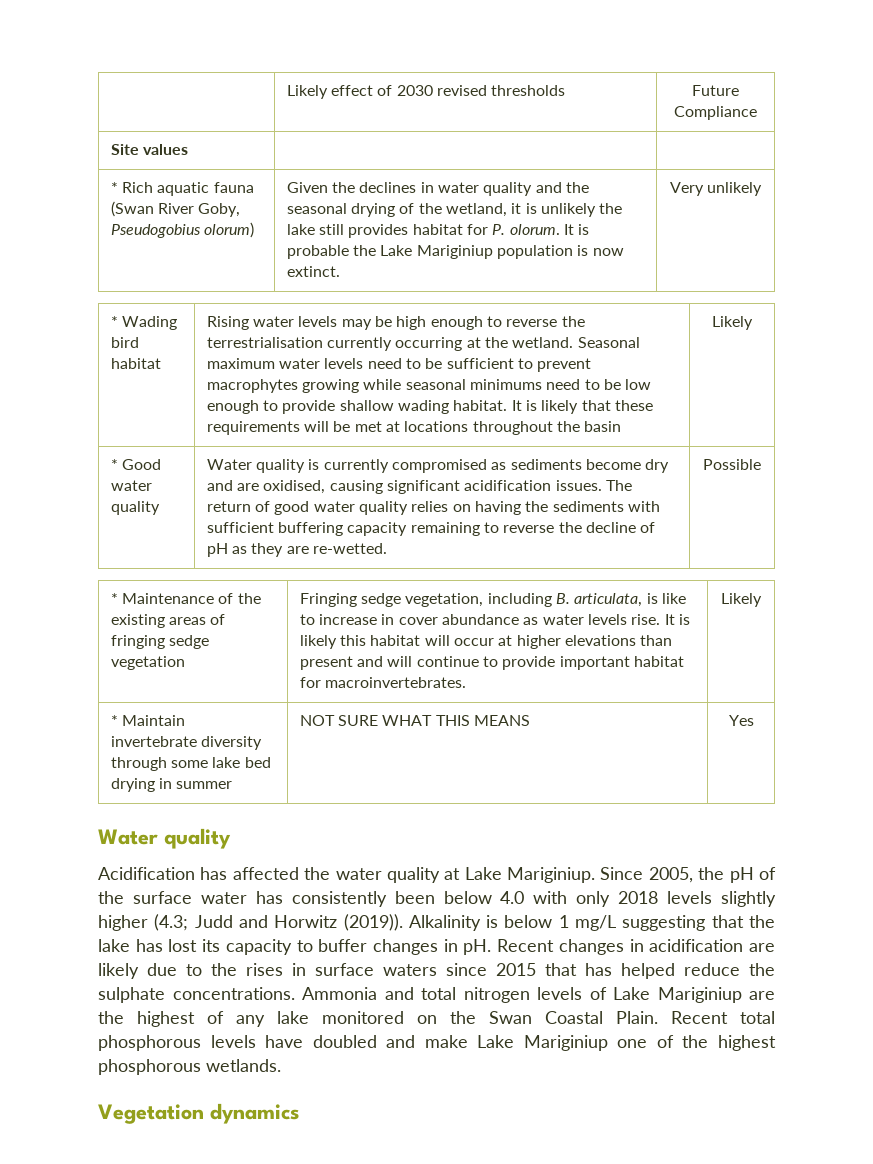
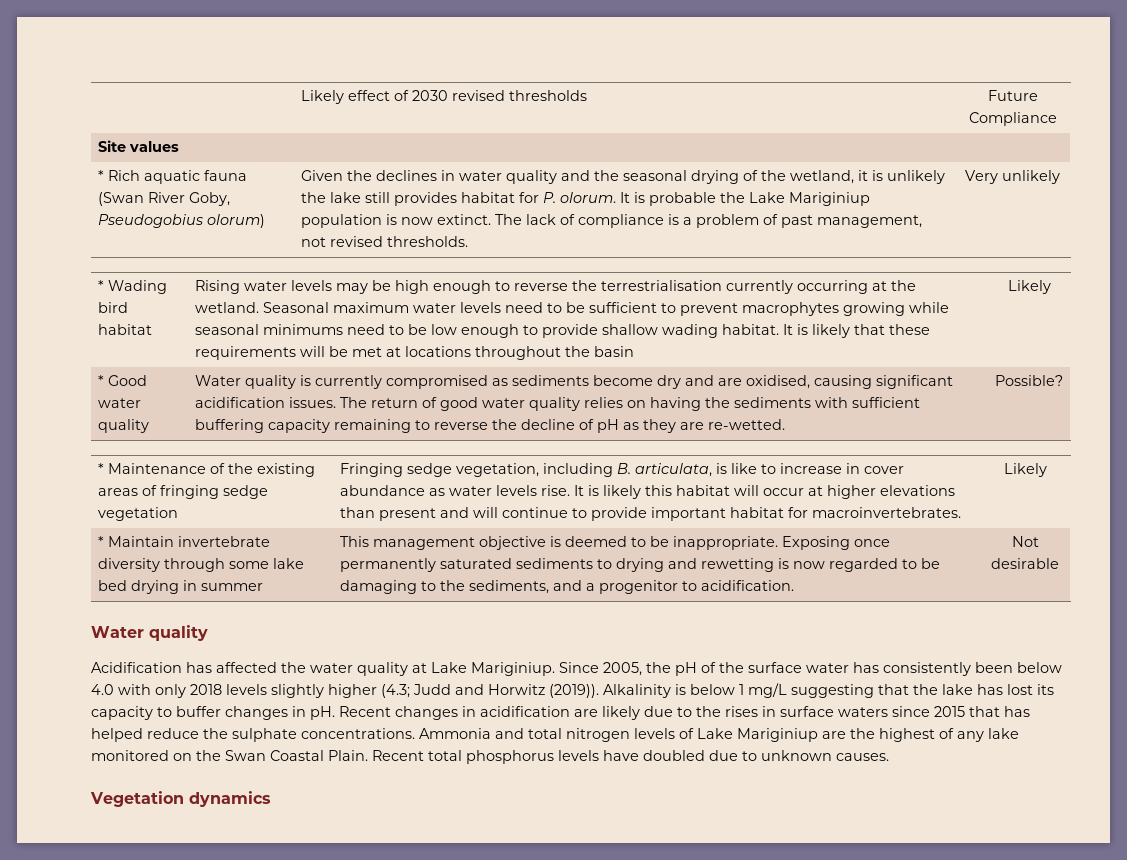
+ The lack of compliance is a problem of past management, not revised thresholds.
- Possible
+ Possible?
- NOT SURE WHAT THIS MEANS | Yes
+ This management objective is deemed to be inappropriate. Exposing once permanently saturated sediments to drying and rewetting is now regarded to be damaging to the sediments, and a progenitor to acidification. | Not desirable
- Recent total phosphorous levels have doubled and make Lake Mariginiup one of the highest phosphorous wetlands.
+ Recent total phosphorus levels have doubled due to unknown causes.

